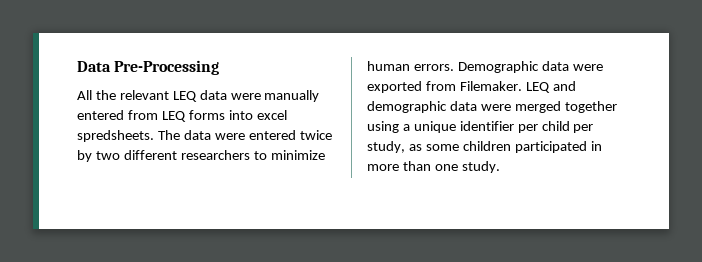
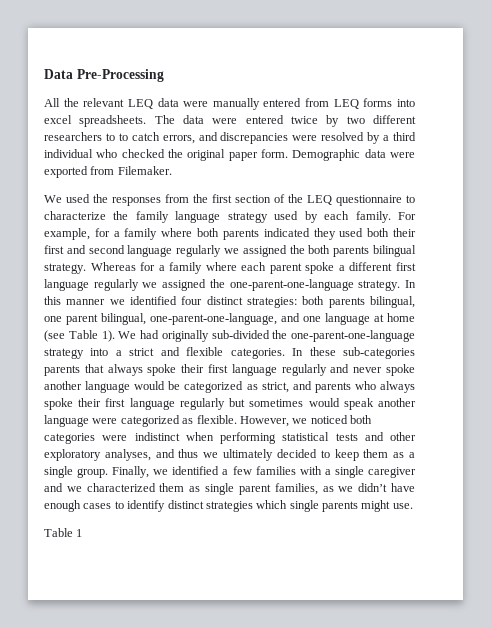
- All the relevant LEQ data were manually entered from LEQ forms into excel spredsheets.
+ All the relevant LEQ data were manually entered from LEQ forms into excel spreadsheets.
- The data were entered twice by two different researchers to minimize human errors.
+ The data were entered twice by two different researchers to to catch errors, and discrepancies were resolved by a third individual who checked the original paper form.
- Demographic data were exported from Filemaker. LEQ and demographic data were merged together using a unique identifier per child per study, as some children participated in more than one study.
+ Demographic data were exported from Filemaker.
+ We used the responses from the first section of the LEQ questionnaire to characterize the family language strategy used by each family. For example, for a family where both parents indicated they used both their first and second language regularly we assigned the both parents bilingual strategy. Whereas for a family where each parent spoke a different first language regularly we assigned the one-parent-one-language strategy. In this manner we identified four distinct strategies: both parents bilingual, one parent bilingual, one-parent-one-language, and one language at home (see Table 1). We had originally sub-divided the one-parent-one-language strategy into a strict and flexible categories. In these sub-categories parents that always spoke their first language regularly and never spoke another language would be categorized as strict, and parents who always spoke their first language regularly but sometimes would speak another language were categorized as flexible. However, we noticed both categories were indistinct when performing statistical tests and other exploratory analyses, and thus we ultimately decided to keep them as a single group. Finally, we identified a few families with a single caregiver and we characterized them as single parent families, as we didn’t have enough cases to identify distinct strategies which single parents might use.
+ Table 1

